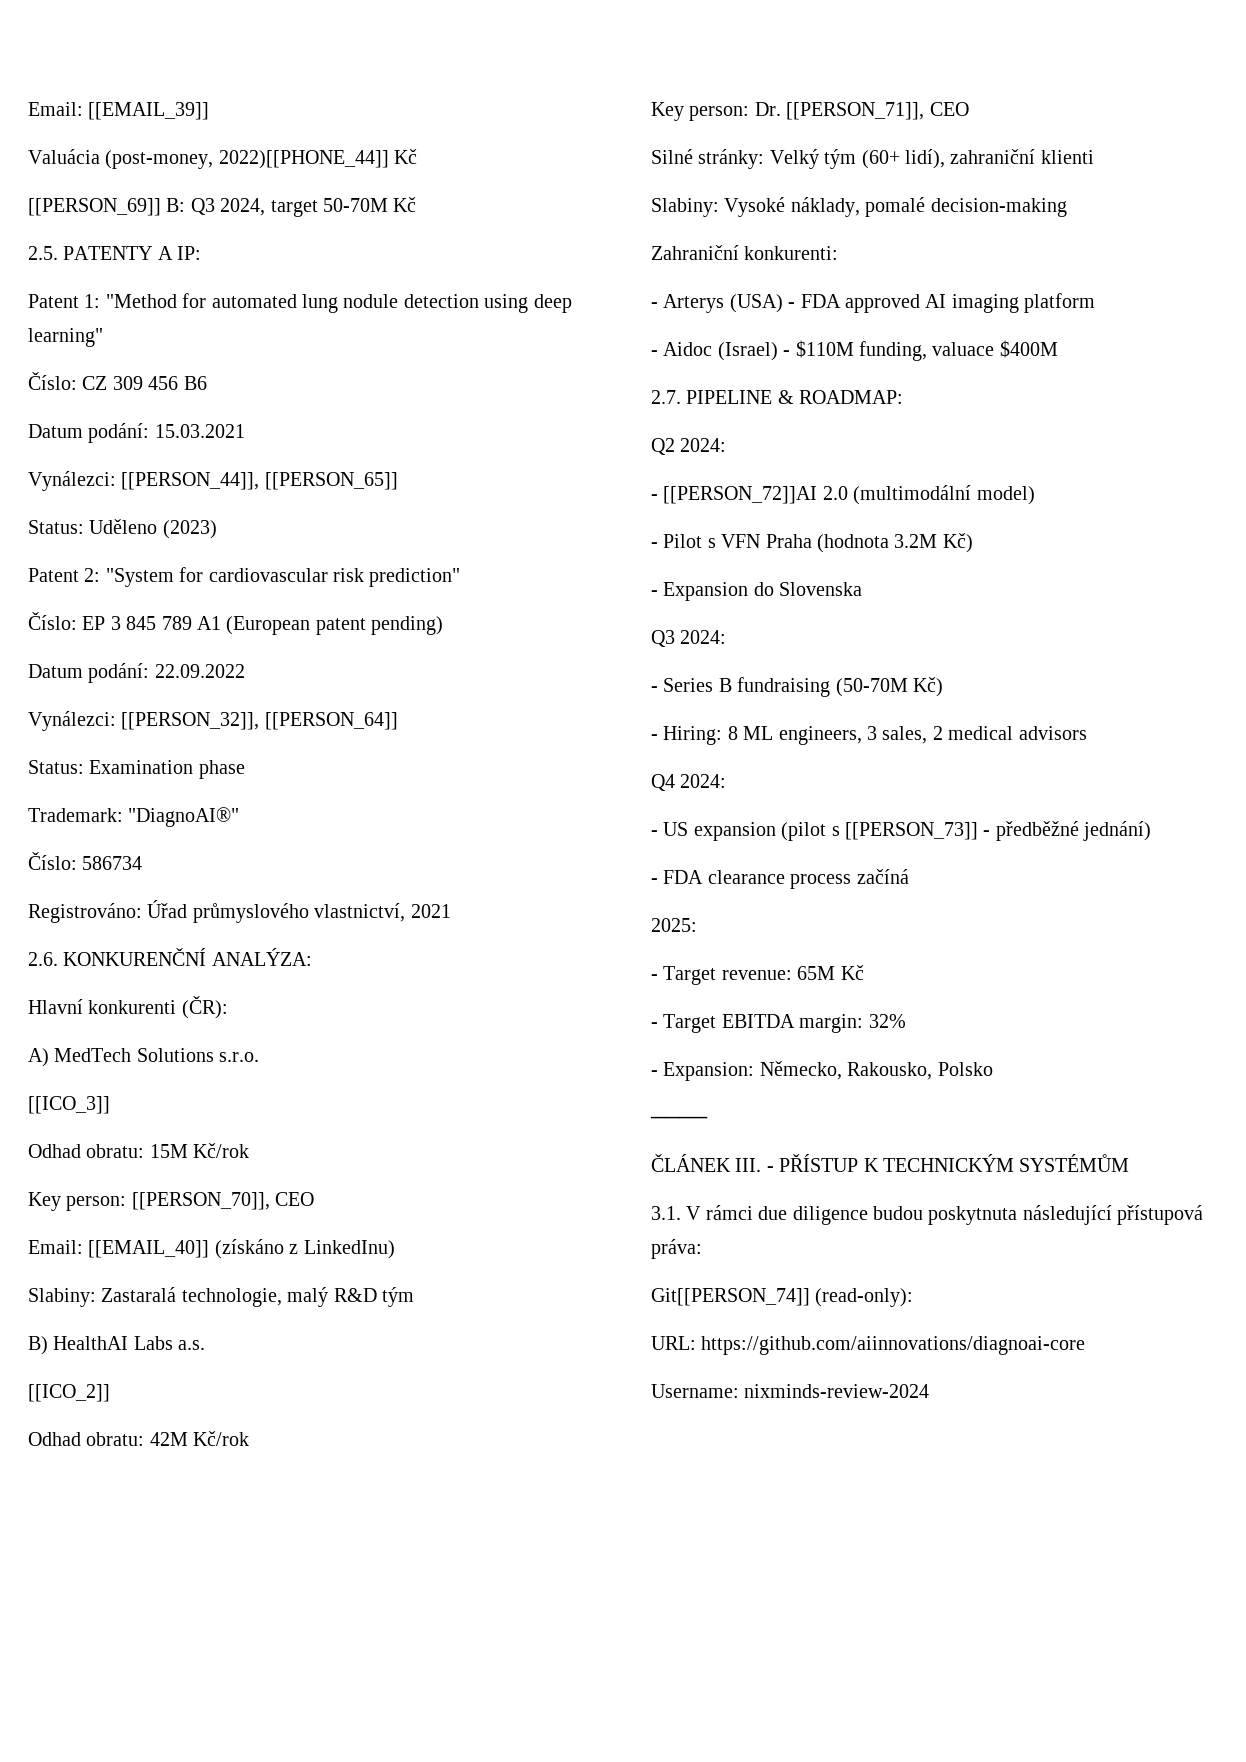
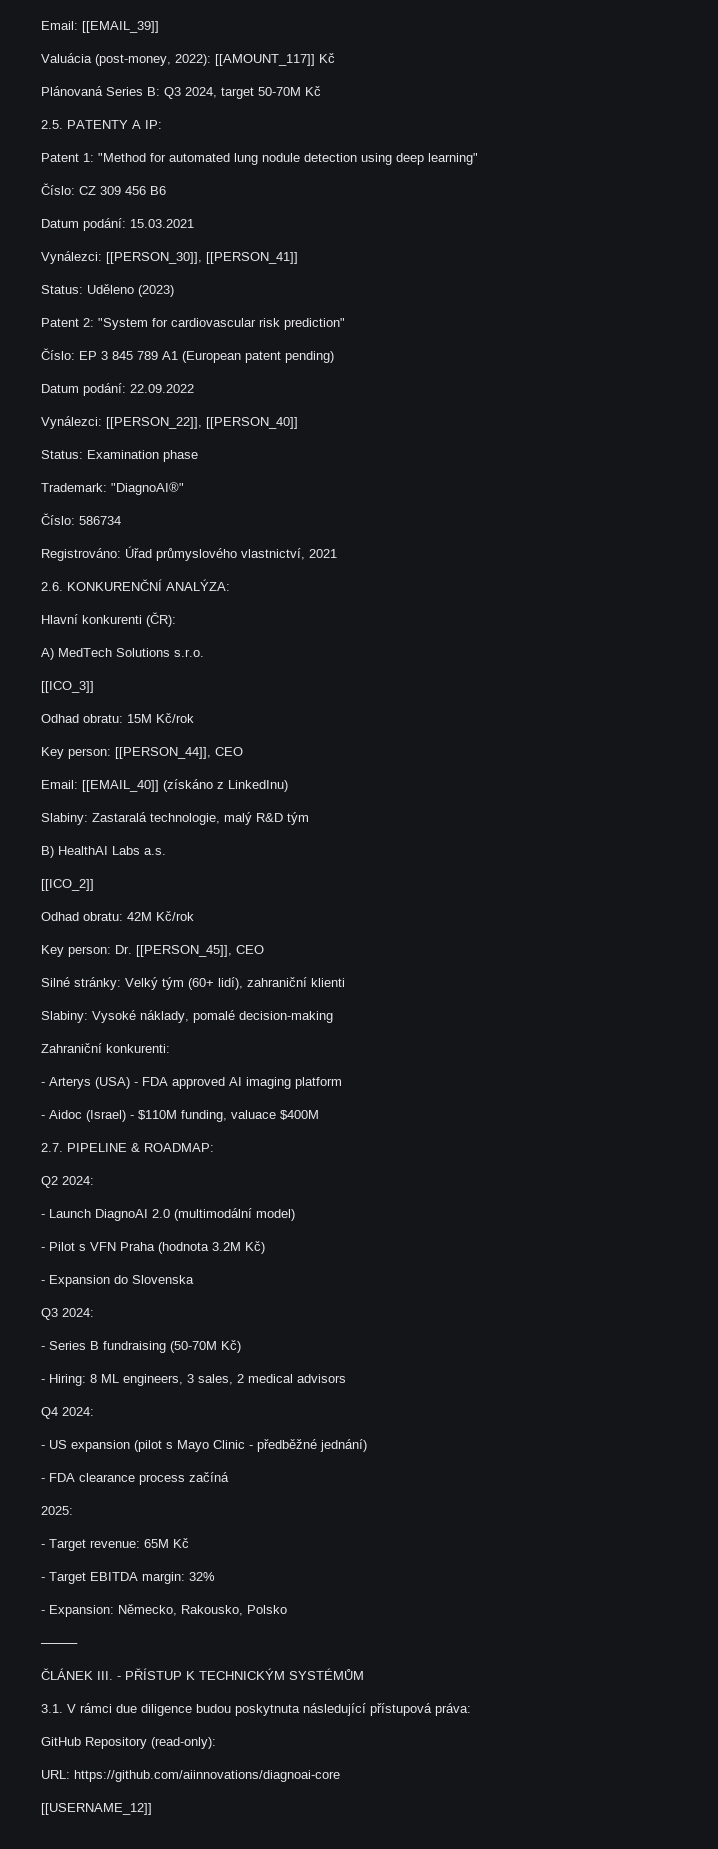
- Valuácia (post-money, 2022)[[PHONE_44]] Kč
- [[PERSON_69]] B: Q3 2024, target 50-70M Kč
+ Valuácia (post-money, 2022): [[AMOUNT_117]] Kč
+ Plánovaná Series B: Q3 2024, target 50-70M Kč
- Vynálezci: [[PERSON_44]], [[PERSON_65]]
+ Vynálezci: [[PERSON_30]], [[PERSON_41]]
- Vynálezci: [[PERSON_32]], [[PERSON_64]]
+ Vynálezci: [[PERSON_22]], [[PERSON_40]]
- Key person: [[PERSON_70]], CEO
+ Key person: [[PERSON_44]], CEO
- Key person: Dr. [[PERSON_71]], CEO
+ Key person: Dr. [[PERSON_45]], CEO
- - [[PERSON_72]]AI 2.0 (multimodální model)
+ - Launch DiagnoAI 2.0 (multimodální model)
- - US expansion (pilot s [[PERSON_73]] - předběžné jednání)
+ - US expansion (pilot s Mayo Clinic - předběžné jednání)
- Git[[PERSON_74]] (read-only):
+ GitHub Repository (read-only):
- Username: nixminds-review-2024
+ [[USERNAME_12]]

